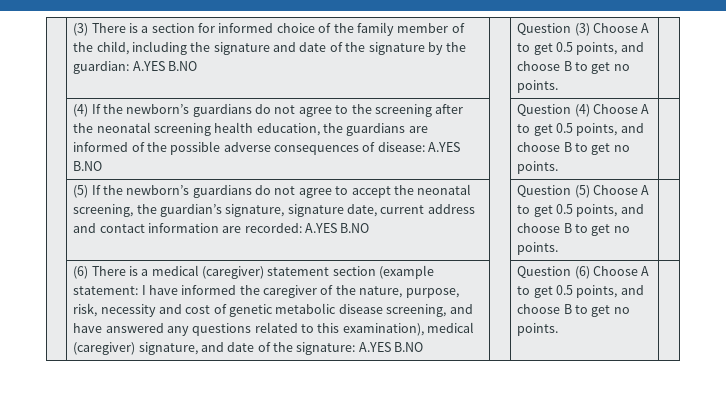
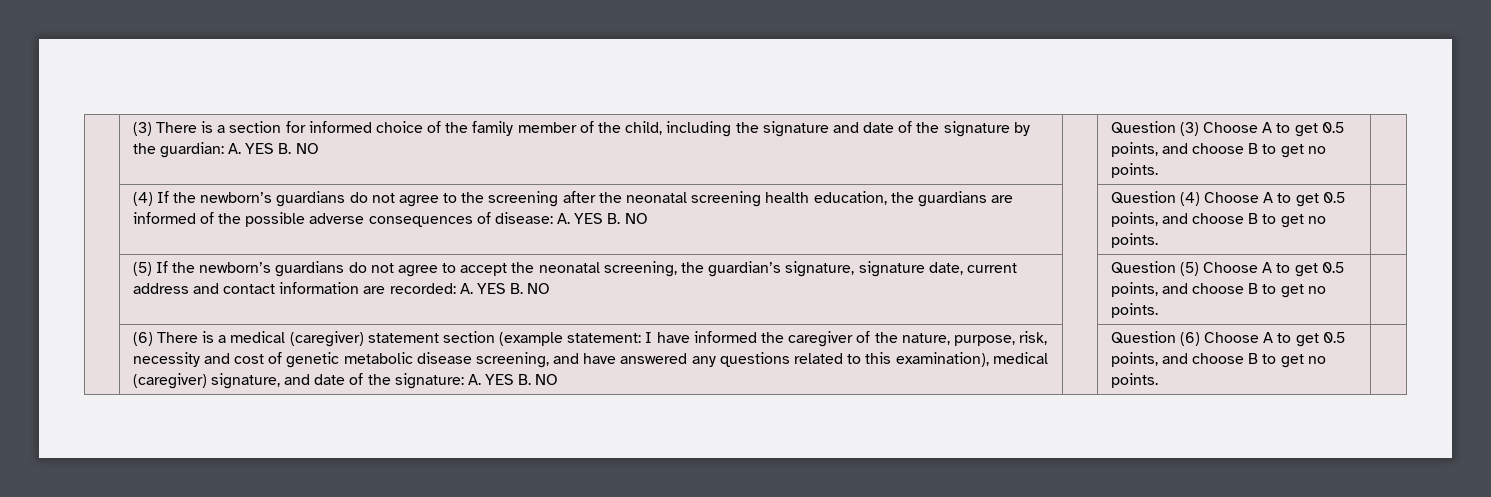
- (3) There is a section for informed choice of the family member of the child, including the signature and date of the signature by the guardian: A.YES B.NO
+ (3) There is a section for informed choice of the family member of the child, including the signature and date of the signature by the guardian: A. YES B. NO
- (4) If the newborn’s guardians do not agree to the screening after the neonatal screening health education, the guardians are informed of the possible adverse consequences of disease: A.YES B.NO
+ (4) If the newborn’s guardians do not agree to the screening after the neonatal screening health education, the guardians are informed of the possible adverse consequences of disease: A. YES B. NO
- (5) If the newborn’s guardians do not agree to accept the neonatal screening, the guardian’s signature, signature date, current address and contact information are recorded: A.YES B.NO
+ (5) If the newborn’s guardians do not agree to accept the neonatal screening, the guardian’s signature, signature date, current address and contact information are recorded: A. YES B. NO
- (6) There is a medical (caregiver) statement section (example statement: I have informed the caregiver of the nature, purpose, risk, necessity and cost of genetic metabolic disease screening, and have answered any questions related to this examination), medical (caregiver) signature, and date of the signature: A.YES B.NO
+ (6) There is a medical (caregiver) statement section (example statement: I have informed the caregiver of the nature, purpose, risk, necessity and cost of genetic metabolic disease screening, and have answered any questions related to this examination), medical (caregiver) signature, and date of the signature: A. YES B. NO

